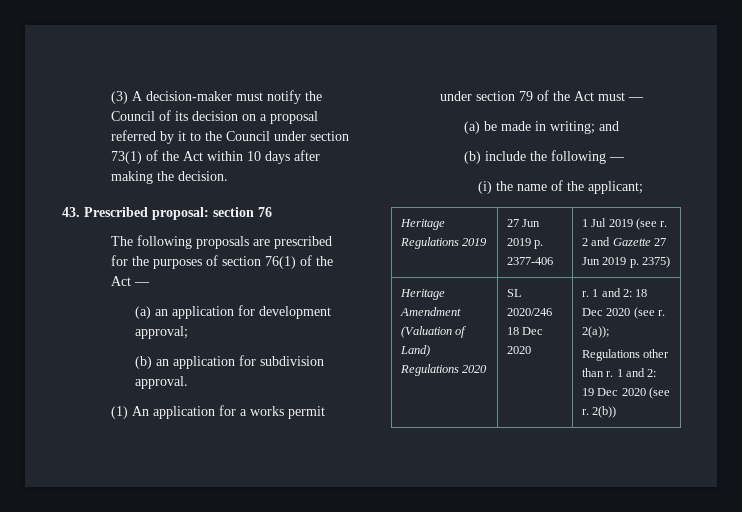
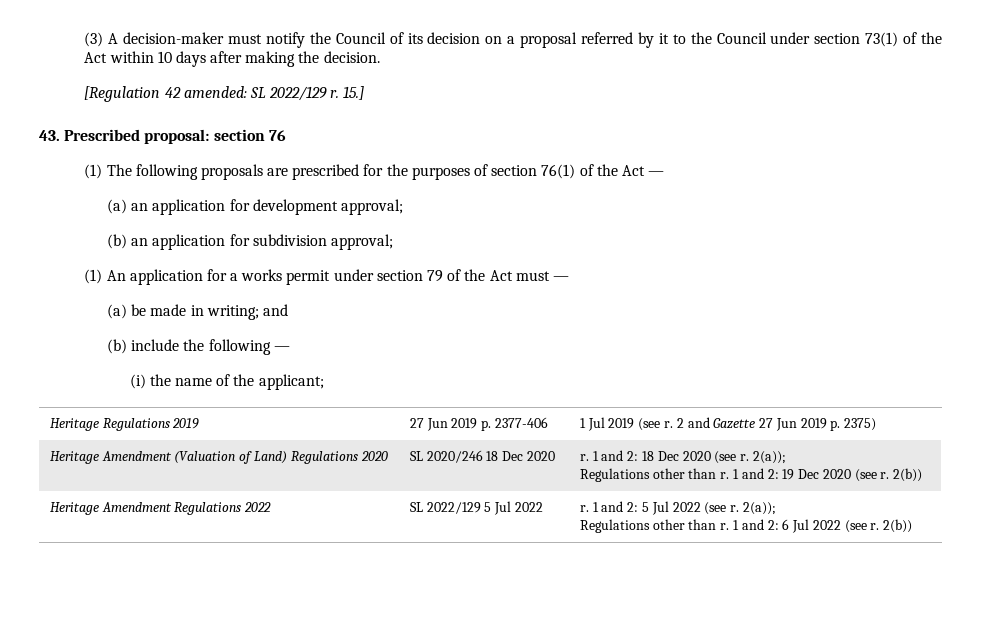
+ [Regulation 42 amended: SL 2022/129 r. 15.]
- The following proposals are prescribed for the purposes of section 76(1) of the Act —
+ (1) The following proposals are prescribed for the purposes of section 76(1) of the Act —
- (b) an application for subdivision approval.
+ (b) an application for subdivision approval;
+ Heritage Amendment Regulations 2022 | SL 2022/129 5 Jul 2022 | r. 1 and 2: 5 Jul 2022 (see r. 2(a));
+ Regulations other than r. 1 and 2: 6 Jul 2022 (see r. 2(b))

